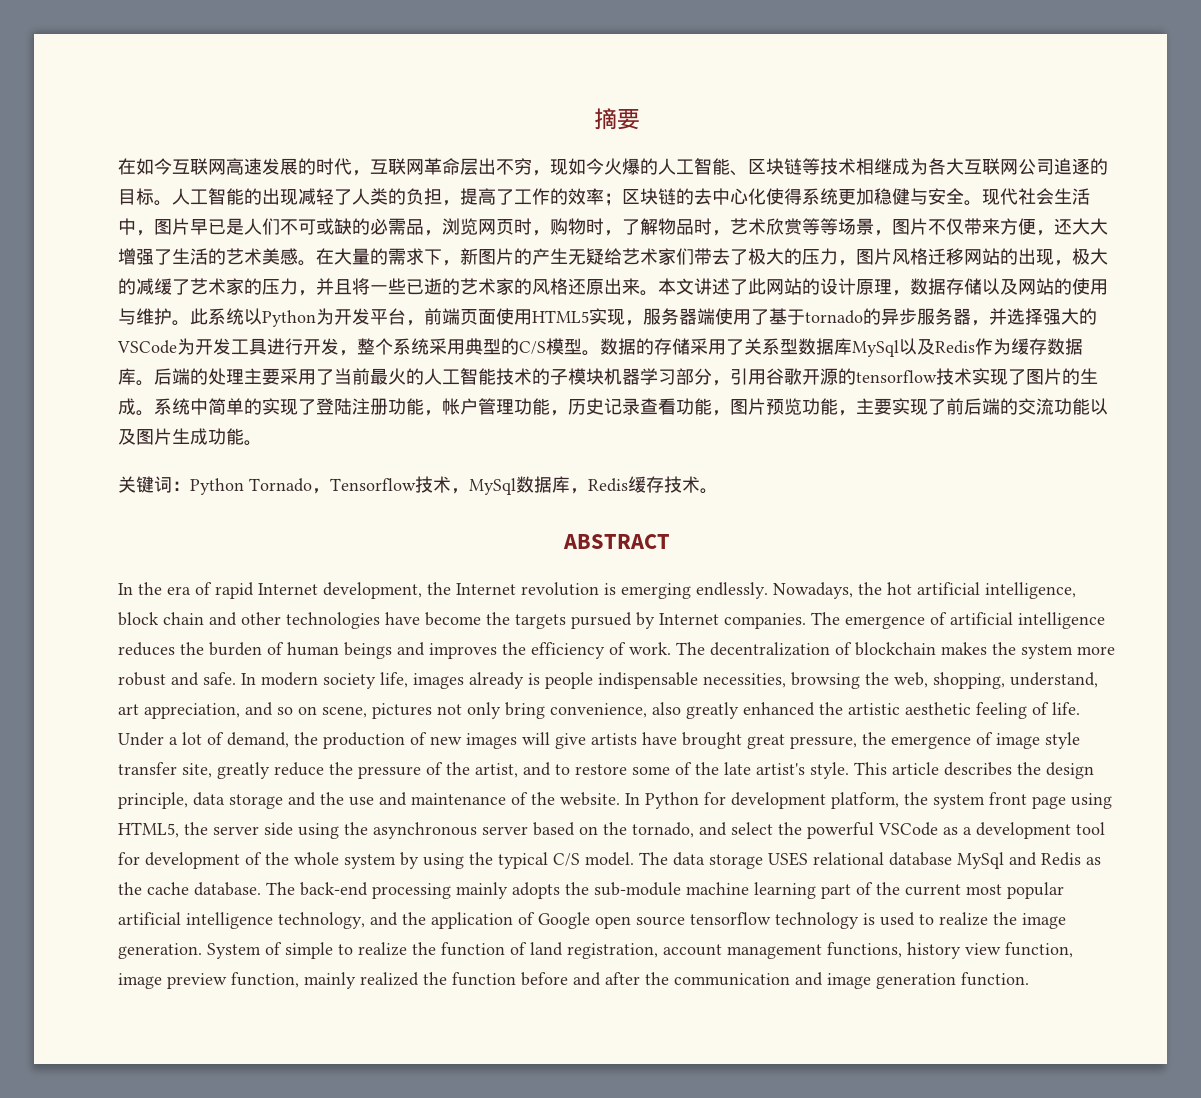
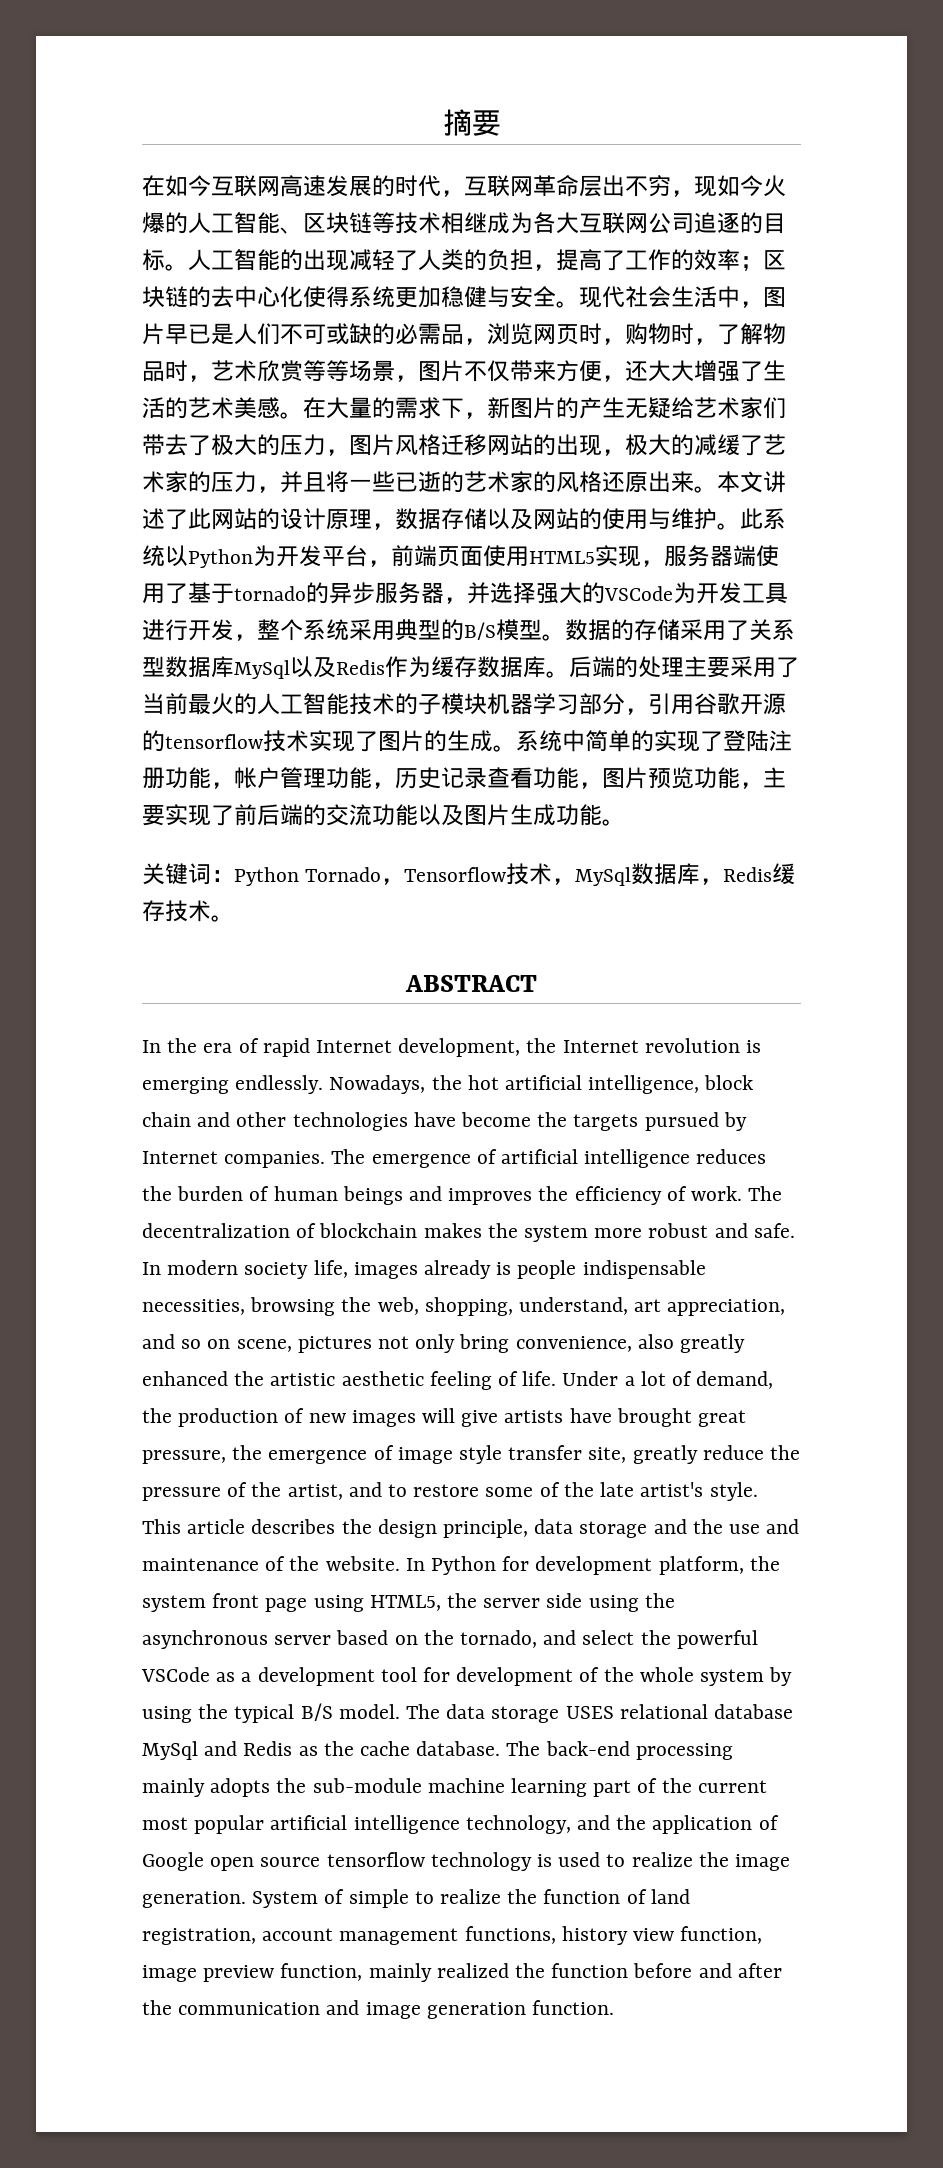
- 此系统以Python为开发平台，前端页面使用HTML5实现，服务器端使用了基于tornado的异步服务器，并选择强大的VSCode为开发工具进行开发，整个系统采用典型的C/S模型。
+ 此系统以Python为开发平台，前端页面使用HTML5实现，服务器端使用了基于tornado的异步服务器，并选择强大的VSCode为开发工具进行开发，整个系统采用典型的B/S模型。
- In Python for development platform, the system front page using HTML5, the server side using the asynchronous server based on the tornado, and select the powerful VSCode as a development tool for development of the whole system by using the typical C/S model.
+ In Python for development platform, the system front page using HTML5, the server side using the asynchronous server based on the tornado, and select the powerful VSCode as a development tool for development of the whole system by using the typical B/S model.

